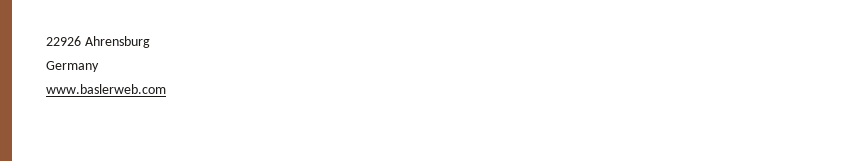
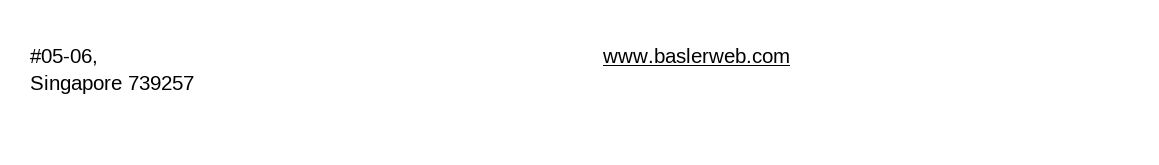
- 22926 Ahrensburg
- Germany
+ #05-06,
+ Singapore 739257

